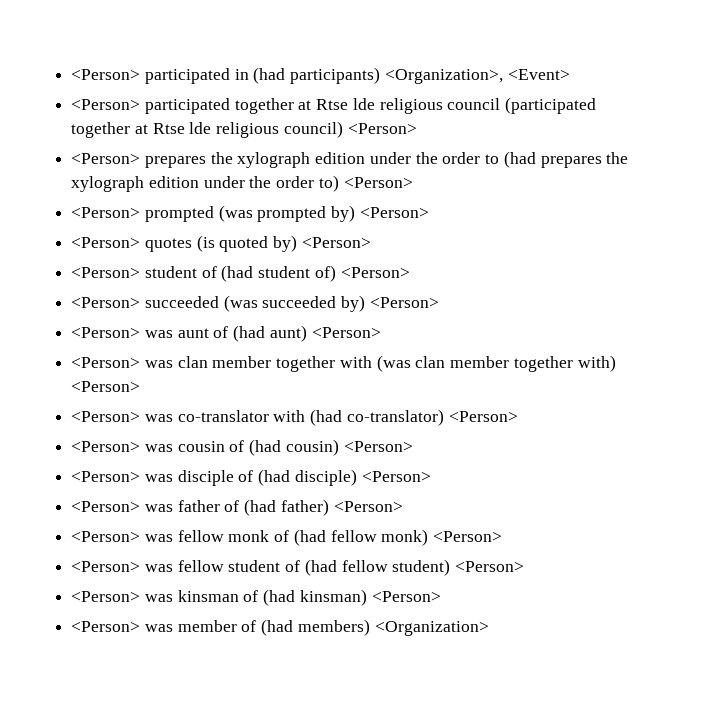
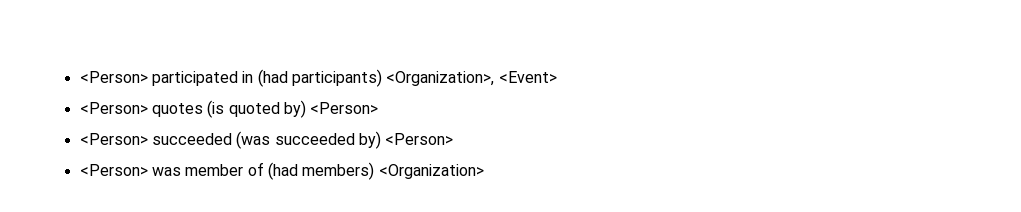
- <Person> participated together at Rtse lde religious council (participated together at Rtse lde religious council) <Person>
- <Person> prepares the xylograph edition under the order to (had prepares the xylograph edition under the order to) <Person>
- <Person> prompted (was prompted by) <Person>
- <Person> student of (had student of) <Person>
- <Person> was aunt of (had aunt) <Person>
- <Person> was clan member together with (was clan member together with) <Person>
- <Person> was co-translator with (had co-translator) <Person>
- <Person> was cousin of (had cousin) <Person>
- <Person> was disciple of (had disciple) <Person>
- <Person> was father of (had father) <Person>
- <Person> was fellow monk of (had fellow monk) <Person>
- <Person> was fellow student of (had fellow student) <Person>
- <Person> was kinsman of (had kinsman) <Person>

